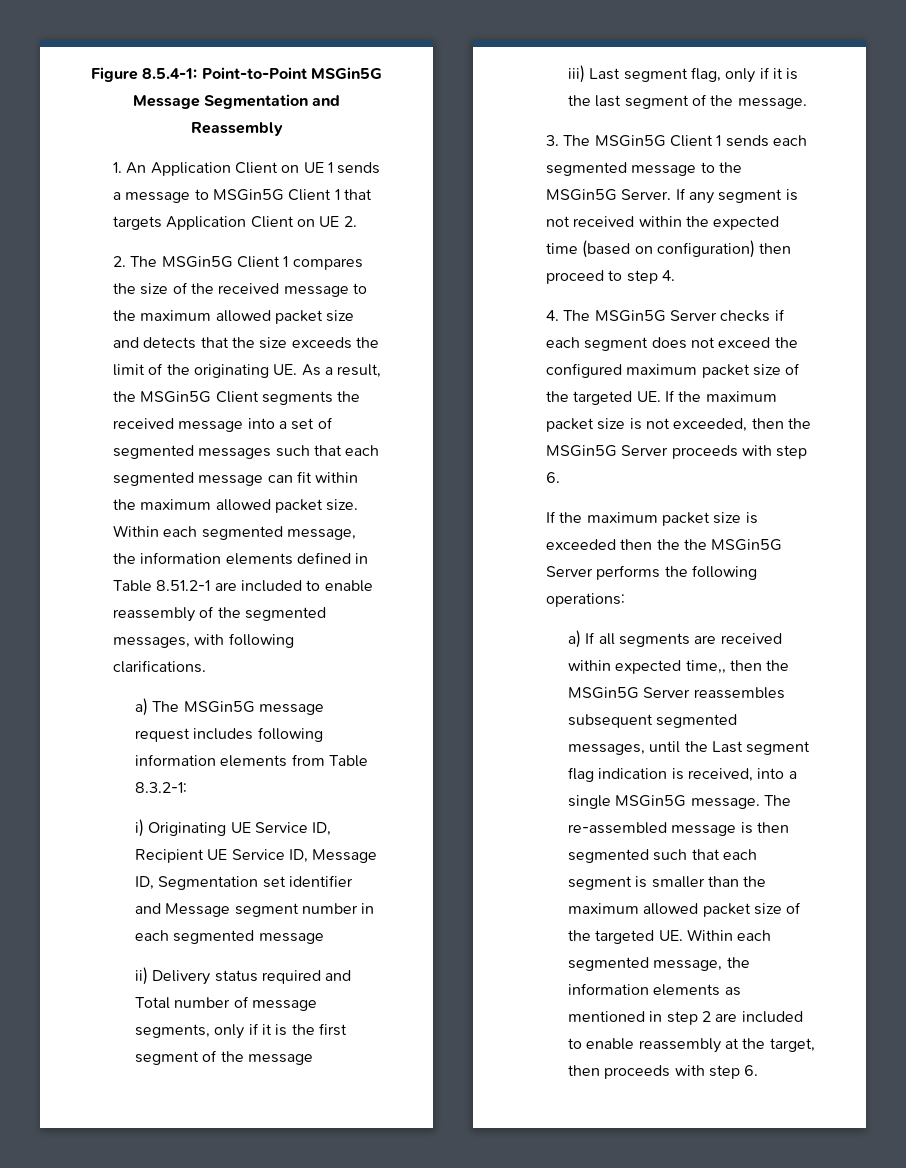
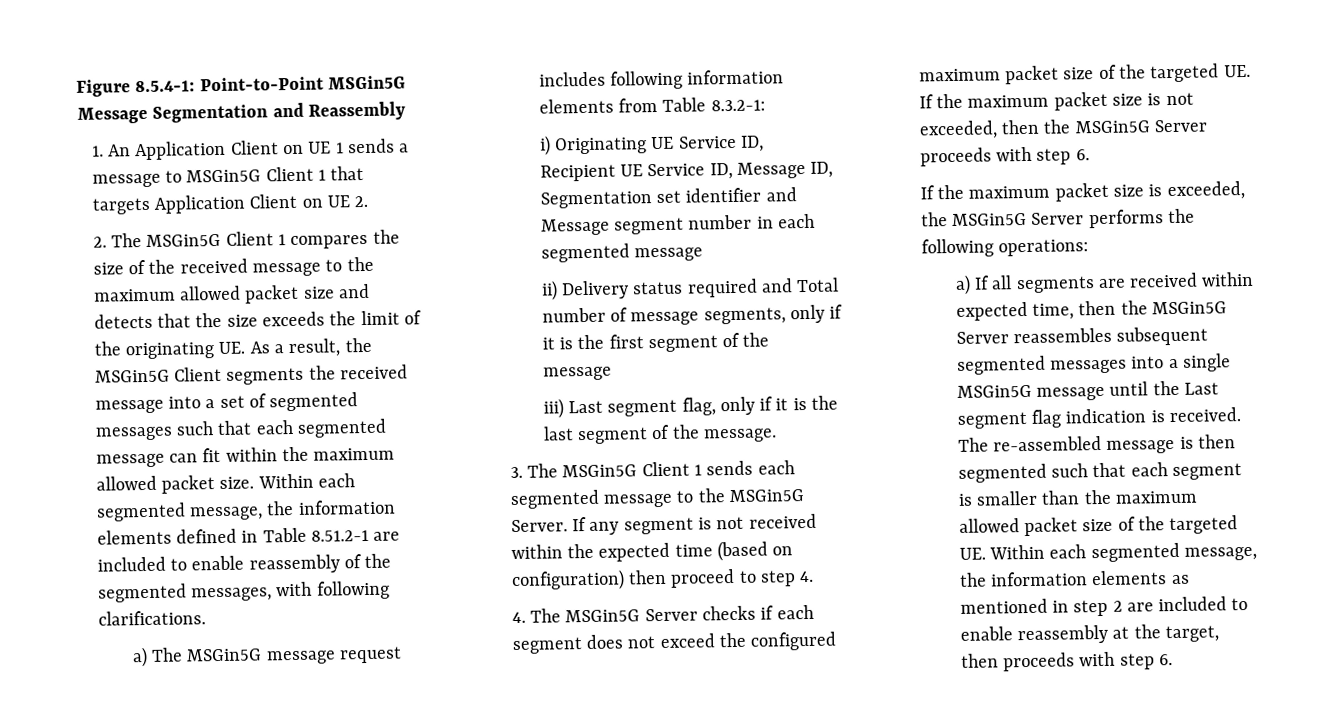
- If the maximum packet size is exceeded then the the MSGin5G Server performs the following operations:
+ If the maximum packet size is exceeded, the MSGin5G Server performs the following operations:
- a) If all segments are received within expected time,, then the MSGin5G Server reassembles subsequent segmented messages, until the Last segment flag indication is received, into a single MSGin5G message.
+ a) If all segments are received within expected time, then the MSGin5G Server reassembles subsequent segmented messages into a single MSGin5G message until the Last segment flag indication is received.

